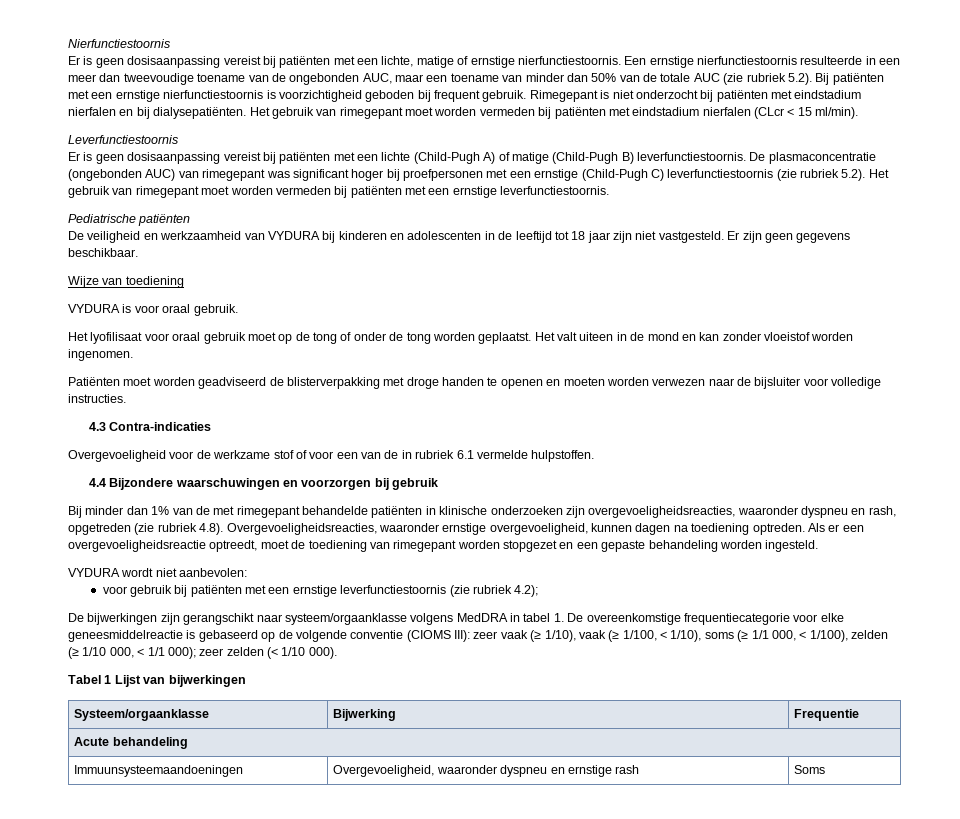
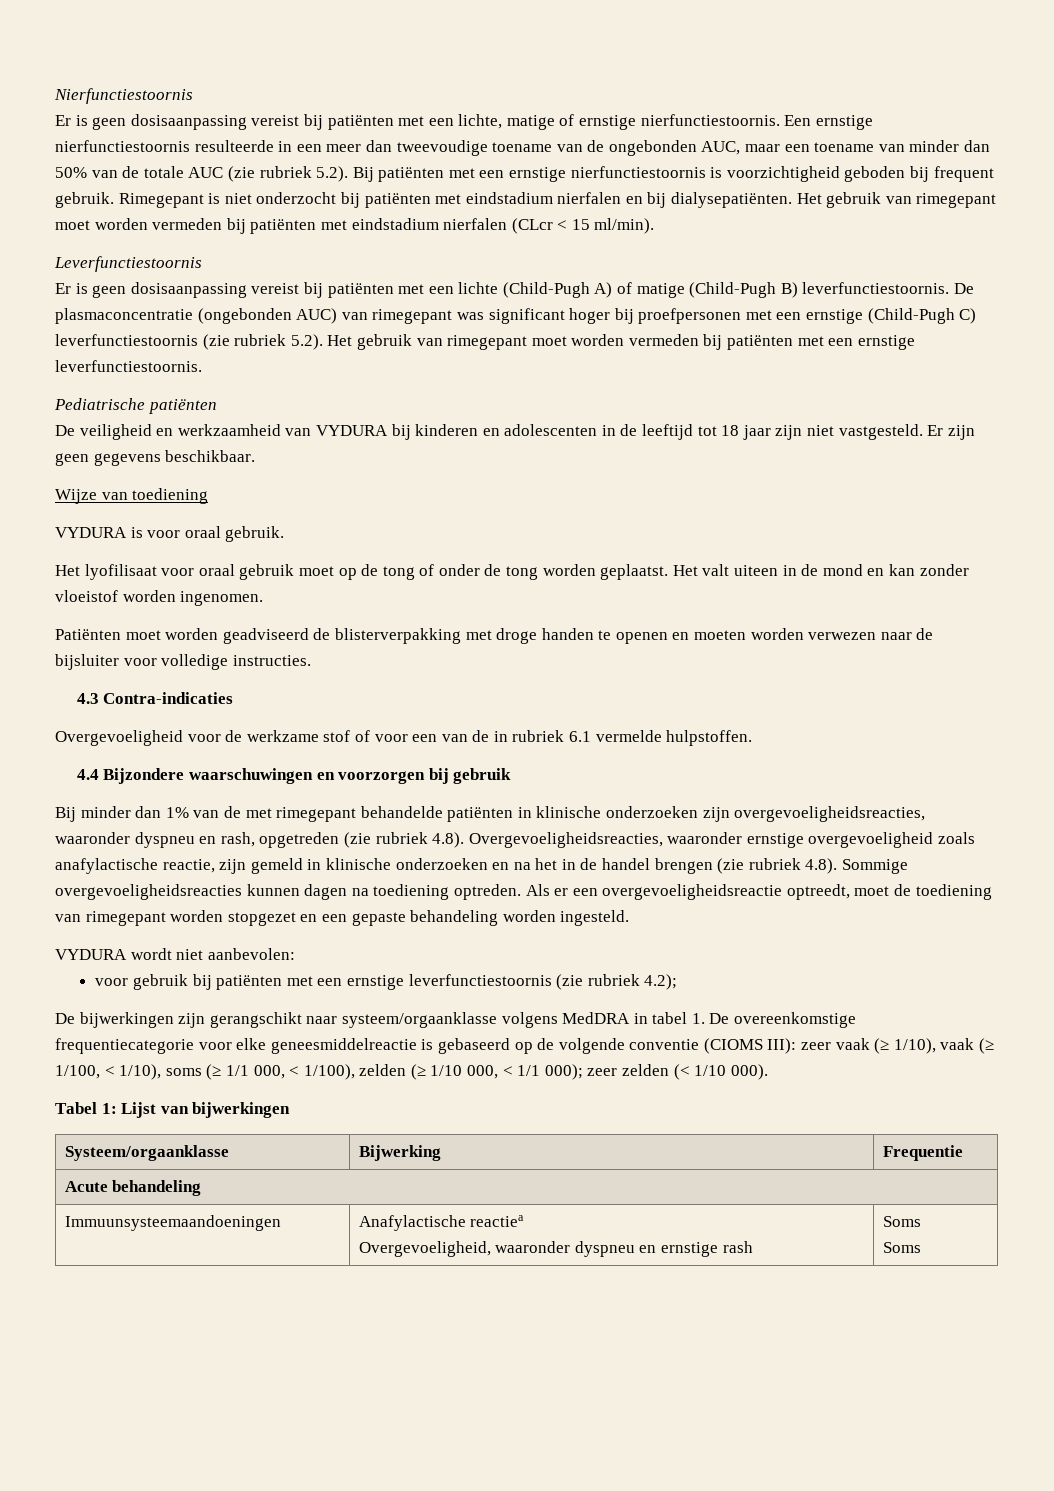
- Bij minder dan 1% van de met rimegepant behandelde patiënten in klinische onderzoeken zijn overgevoeligheidsreacties, waaronder dyspneu en rash, opgetreden (zie rubriek 4.8). Overgevoeligheidsreacties, waaronder ernstige overgevoeligheid, kunnen dagen na toediening optreden.
+ Bij minder dan 1% van de met rimegepant behandelde patiënten in klinische onderzoeken zijn overgevoeligheidsreacties, waaronder dyspneu en rash, opgetreden (zie rubriek 4.8). Overgevoeligheidsreacties, waaronder ernstige overgevoeligheid zoals anafylactische reactie, zijn gemeld in klinische onderzoeken en na het in de handel brengen (zie rubriek 4.8). Sommige overgevoeligheidsreacties kunnen dagen na toediening optreden.
- Tabel 1 Lijst van bijwerkingen
+ Tabel 1: Lijst van bijwerkingen
- Immuunsysteemaandoeningen | Overgevoeligheid, waaronder dyspneu en ernstige rash | Soms
+ Immuunsysteemaandoeningen | Anafylactische reactiea
+ Overgevoeligheid, waaronder dyspneu en ernstige rash | Soms
+ Soms

